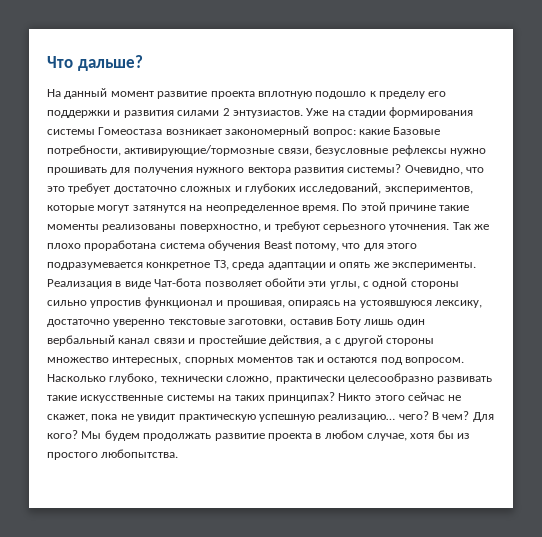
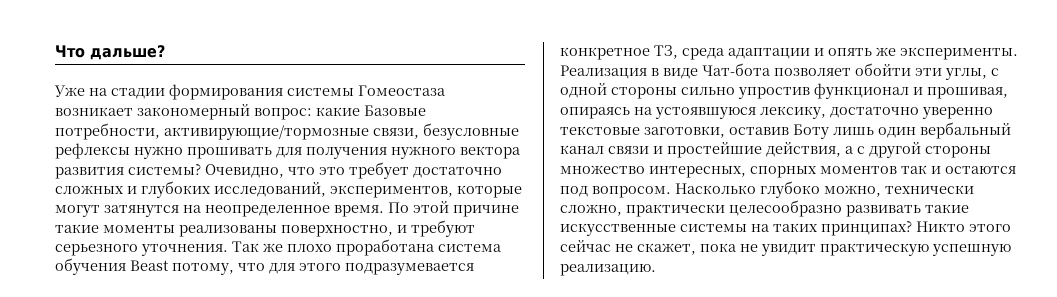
- На данный момент развитие проекта вплотную подошло к пределу его поддержки и развития силами 2 энтузиастов.
- Насколько глубоко, технически сложно, практически целесообразно развивать такие искусственные системы на таких принципах?
+ Насколько глубоко можно, технически сложно, практически целесообразно развивать такие искусственные системы на таких принципах?
- Никто этого сейчас не скажет, пока не увидит практическую успешную реализацию… чего? В чем? Для кого? Мы будем продолжать развитие проекта в любом случае, хотя бы из простого любопытства.
+ Никто этого сейчас не скажет, пока не увидит практическую успешную реализацию.

